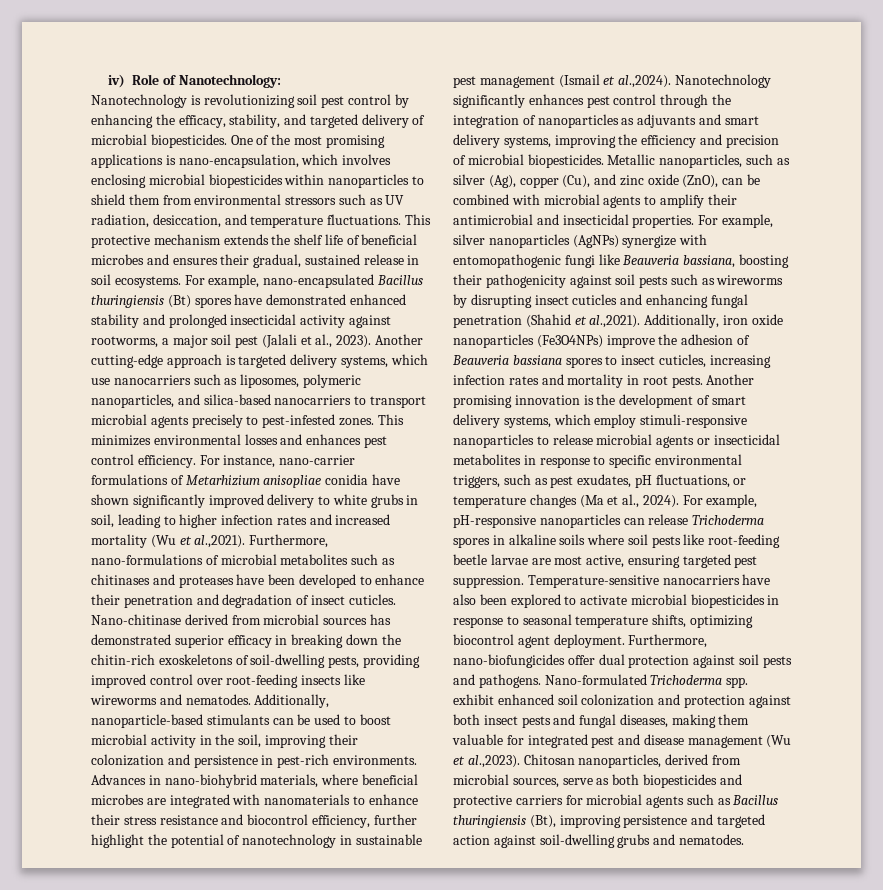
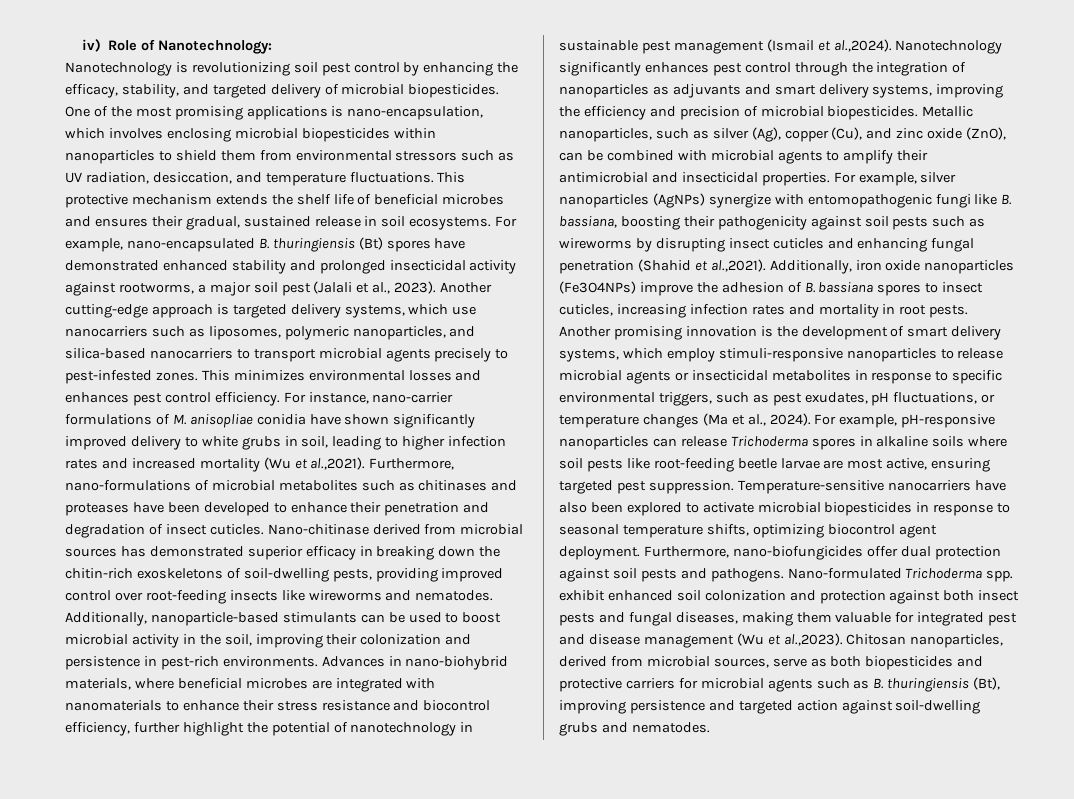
- For example, nano-encapsulated Bacillus thuringiensis (Bt) spores have demonstrated enhanced stability and prolonged insecticidal activity against rootworms, a major soil pest (Jalali et al., 2023).
+ For example, nano-encapsulated B. thuringiensis (Bt) spores have demonstrated enhanced stability and prolonged insecticidal activity against rootworms, a major soil pest (Jalali et al., 2023).
- For instance, nano-carrier formulations of Metarhizium anisopliae conidia have shown significantly improved delivery to white grubs in soil, leading to higher infection rates and increased mortality (Wu et al.,2021). Furthermore, nano-formulations of microbial metabolites such as chitinases and proteases have been developed to enhance their penetration and degradation of insect cuticles.
+ For instance, nano-carrier formulations of M. anisopliae conidia have shown significantly improved delivery to white grubs in soil, leading to higher infection rates and increased mortality (Wu et al.,2021). Furthermore, nano-formulations of microbial metabolites such as chitinases and proteases have been developed to enhance their penetration and degradation of insect cuticles.
- For example, silver nanoparticles (AgNPs) synergize with entomopathogenic fungi like Beauveria bassiana, boosting their pathogenicity against soil pests such as wireworms by disrupting insect cuticles and enhancing fungal penetration (Shahid et al.,2021). Additionally, iron oxide nanoparticles (Fe3O4NPs) improve the adhesion of Beauveria bassiana spores to insect cuticles, increasing infection rates and mortality in root pests.
+ For example, silver nanoparticles (AgNPs) synergize with entomopathogenic fungi like B. bassiana, boosting their pathogenicity against soil pests such as wireworms by disrupting insect cuticles and enhancing fungal penetration (Shahid et al.,2021). Additionally, iron oxide nanoparticles (Fe3O4NPs) improve the adhesion of B. bassiana spores to insect cuticles, increasing infection rates and mortality in root pests.
- Nano-formulated Trichoderma spp. exhibit enhanced soil colonization and protection against both insect pests and fungal diseases, making them valuable for integrated pest and disease management (Wu et al.,2023). Chitosan nanoparticles, derived from microbial sources, serve as both biopesticides and protective carriers for microbial agents such as Bacillus thuringiensis (Bt), improving persistence and targeted action against soil-dwelling grubs and nematodes.
+ Nano-formulated Trichoderma spp. exhibit enhanced soil colonization and protection against both insect pests and fungal diseases, making them valuable for integrated pest and disease management (Wu et al.,2023). Chitosan nanoparticles, derived from microbial sources, serve as both biopesticides and protective carriers for microbial agents such as B. thuringiensis (Bt), improving persistence and targeted action against soil-dwelling grubs and nematodes.

